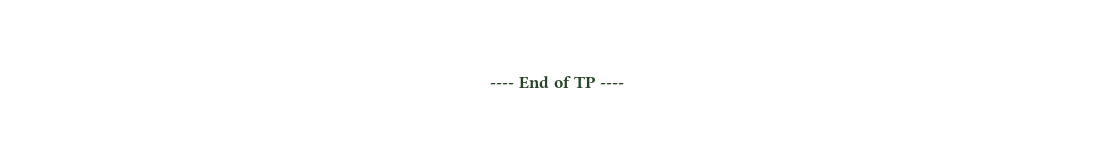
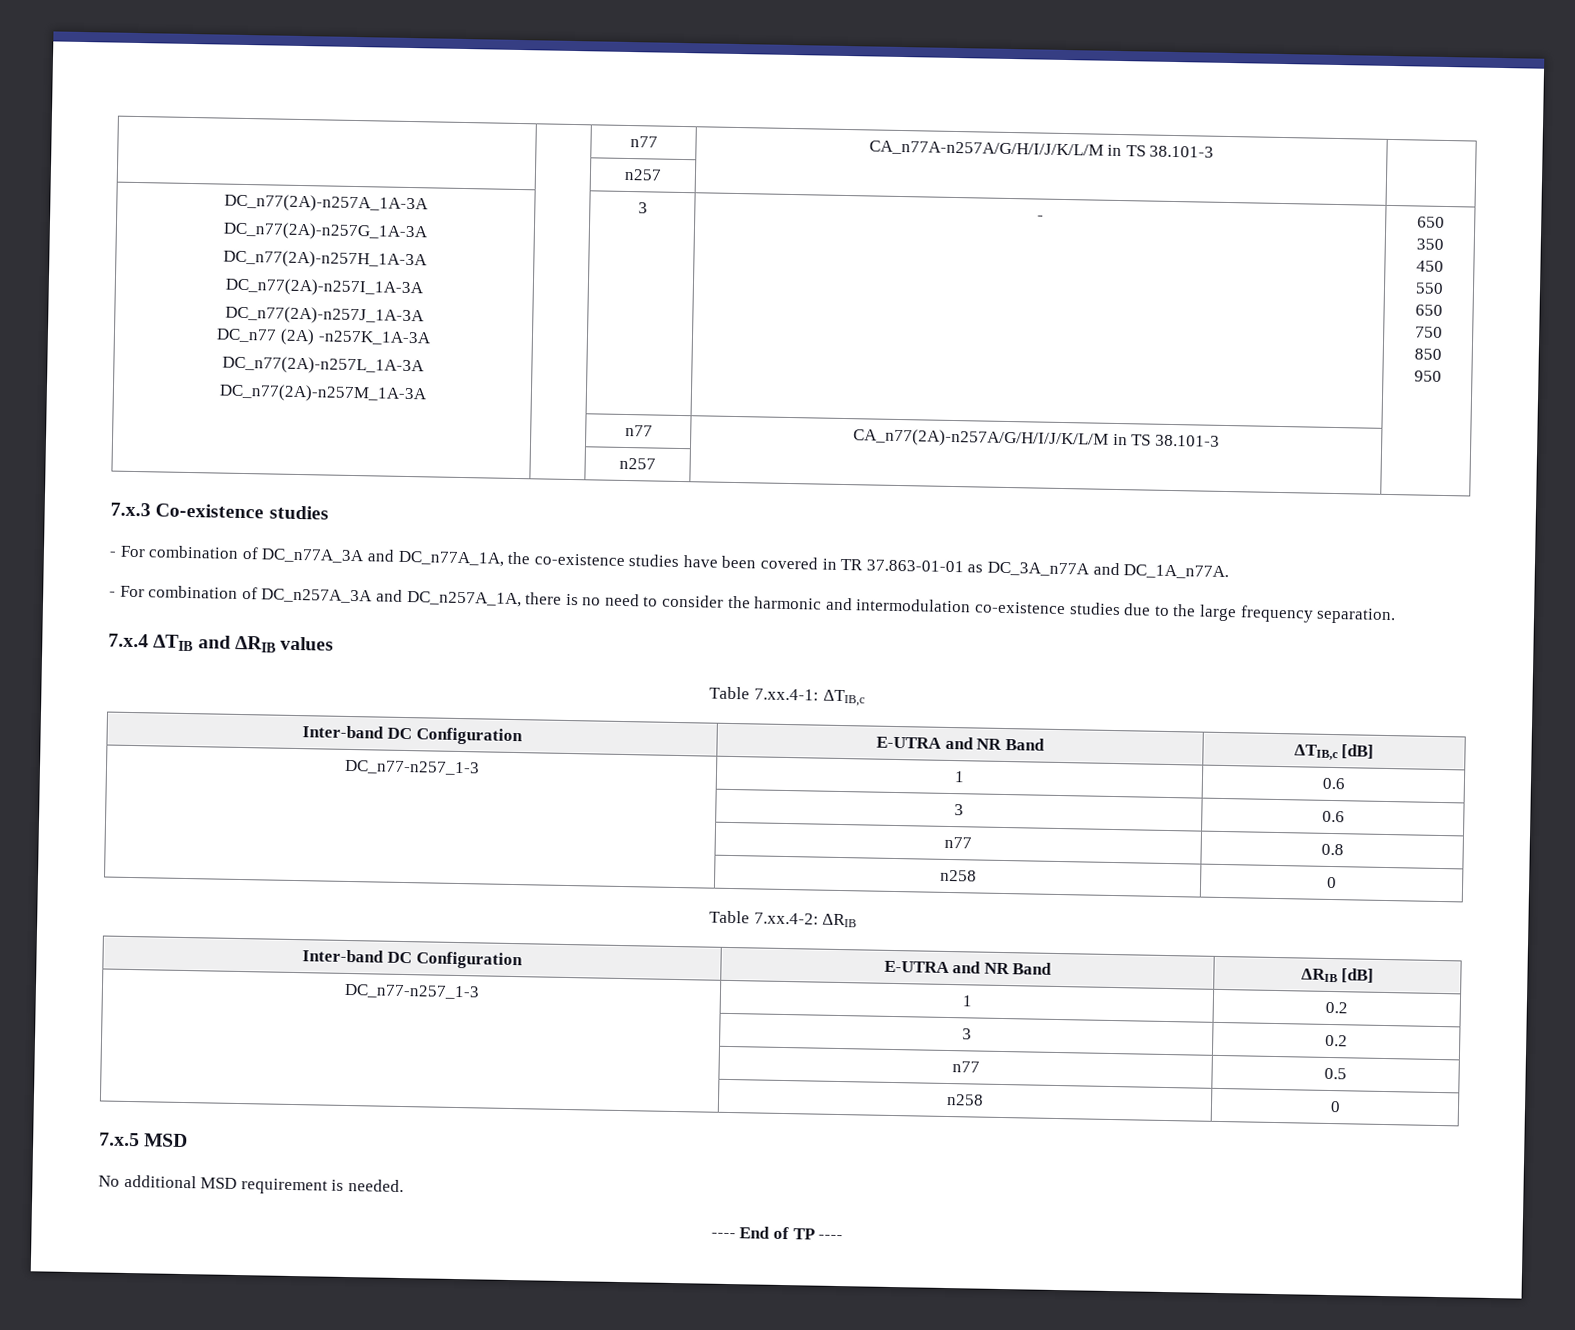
+ | | n77 | CA_n77A-n257A/G/H/I/J/K/L/M in TS 38.101-3 |
+ | | n257 | |
+ DC_n77(2A)-n257A_1A-3A
+ DC_n77(2A)-n257G_1A-3A
+ DC_n77(2A)-n257H_1A-3A
+ DC_n77(2A)-n257I_1A-3A
+ DC_n77(2A)-n257J_1A-3A
+ DC_n77 (2A) -n257K_1A-3A
+ DC_n77(2A)-n257L_1A-3A
+ DC_n77(2A)-n257M_1A-3A | | 3 | - | 650
+ 350
+ 450
+ 550
+ 650
+ 750
+ 850
+ 950
+ | | n77 | CA_n77(2A)-n257A/G/H/I/J/K/L/M in TS 38.101-3 |
+ | | n257 | |
+ 7.x.3 Co-existence studies
+ - For combination of DC_n77A_3A and DC_n77A_1A, the co-existence studies have been covered in TR 37.863-01-01 as DC_3A_n77A and DC_1A_n77A.
+ - For combination of DC_n257A_3A and DC_n257A_1A, there is no need to consider the harmonic and intermodulation co-existence studies due to the large frequency separation.
+ 7.x.4 ∆TIB and ∆RIB values
+ Table 7.xx.4-1: ΔTIB,c
+ Inter-band DC Configuration | E-UTRA and NR Band | ΔTIB,c [dB]
+ DC_n77-n257_1-3 | 1 | 0.6
+ | 3 | 0.6
+ | n77 | 0.8
+ | n258 | 0
+ Table 7.xx.4-2: ΔRIB
+ Inter-band DC Configuration | E-UTRA and NR Band | ΔRIB [dB]
+ DC_n77-n257_1-3 | 1 | 0.2
+ | 3 | 0.2
+ | n77 | 0.5
+ | n258 | 0
+ 7.x.5 MSD
+ No additional MSD requirement is needed.

